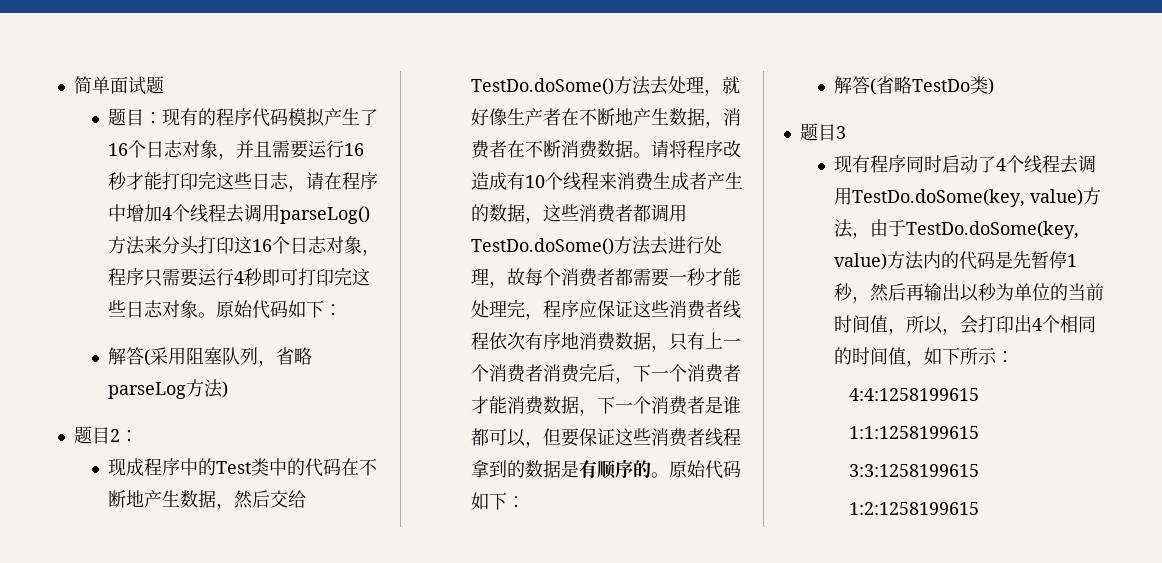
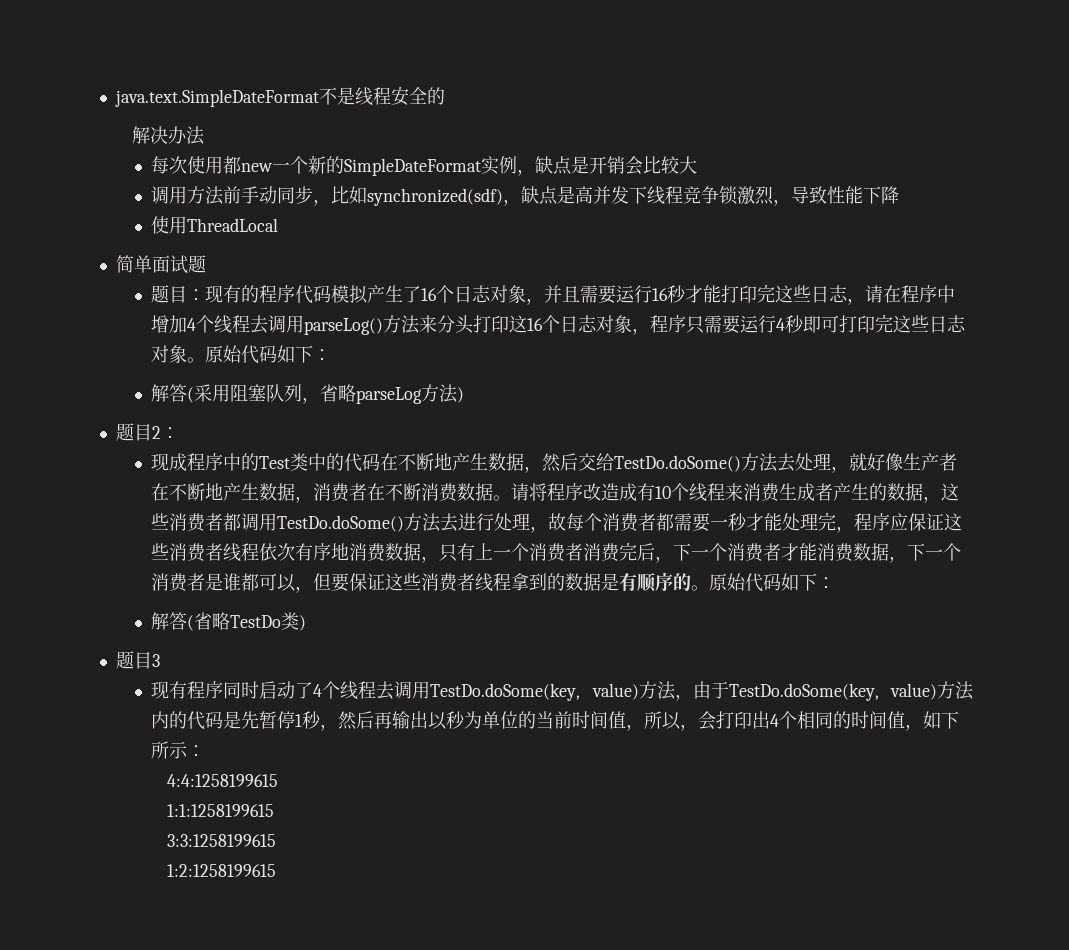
+ java.text.SimpleDateFormat不是线程安全的
+ 解决办法
+ 每次使用都new一个新的SimpleDateFormat实例，缺点是开销会比较大
+ 调用方法前手动同步，比如synchronized(sdf)，缺点是高并发下线程竞争锁激烈，导致性能下降
+ 使用ThreadLocal

